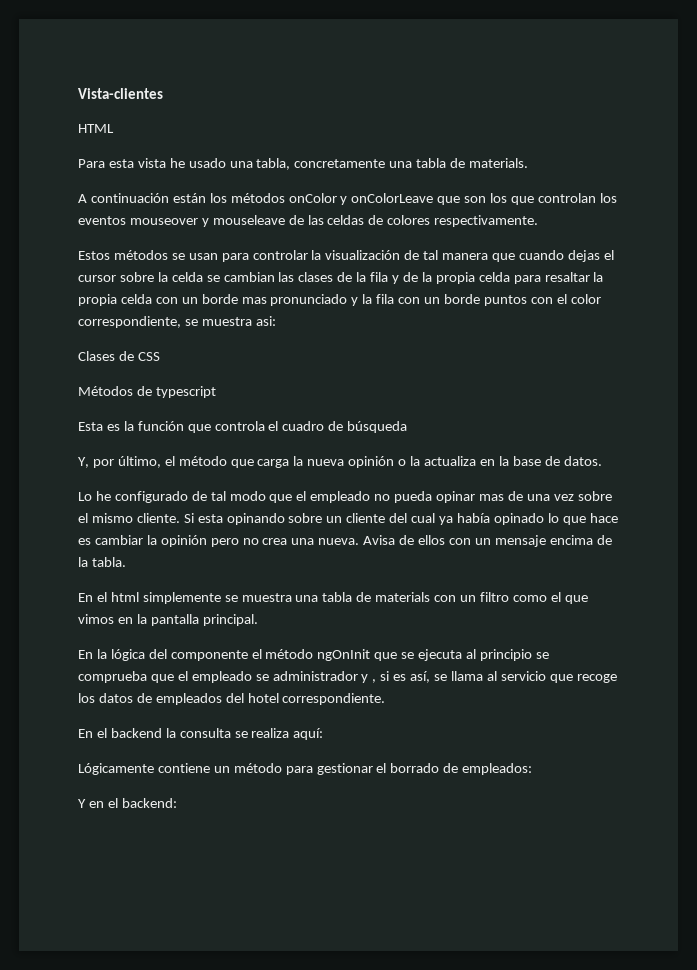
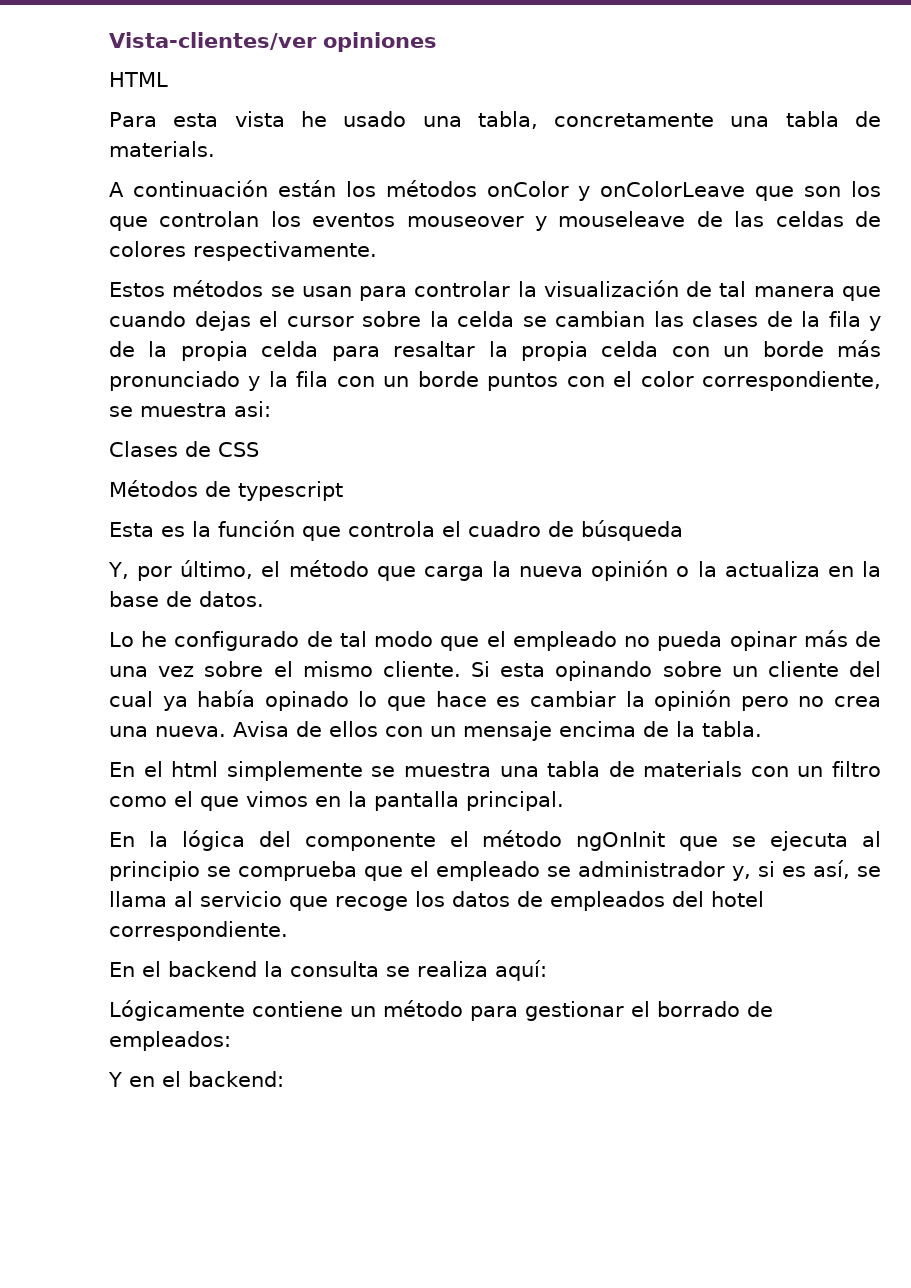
- Vista-clientes
+ Vista-clientes/ver opiniones
- Estos métodos se usan para controlar la visualización de tal manera que cuando dejas el cursor sobre la celda se cambian las clases de la fila y de la propia celda para resaltar la propia celda con un borde mas pronunciado y la fila con un borde puntos con el color correspondiente, se muestra asi:
+ Estos métodos se usan para controlar la visualización de tal manera que cuando dejas el cursor sobre la celda se cambian las clases de la fila y de la propia celda para resaltar la propia celda con un borde más pronunciado y la fila con un borde puntos con el color correspondiente, se muestra asi:
- Lo he configurado de tal modo que el empleado no pueda opinar mas de una vez sobre el mismo cliente.
+ Lo he configurado de tal modo que el empleado no pueda opinar más de una vez sobre el mismo cliente.
- En la lógica del componente el método ngOnInit que se ejecuta al principio se comprueba que el empleado se administrador y , si es así, se llama al servicio que recoge los datos de empleados del hotel correspondiente.
+ En la lógica del componente el método ngOnInit que se ejecuta al principio se comprueba que el empleado se administrador y, si es así, se llama al servicio que recoge los datos de empleados del hotel correspondiente.

